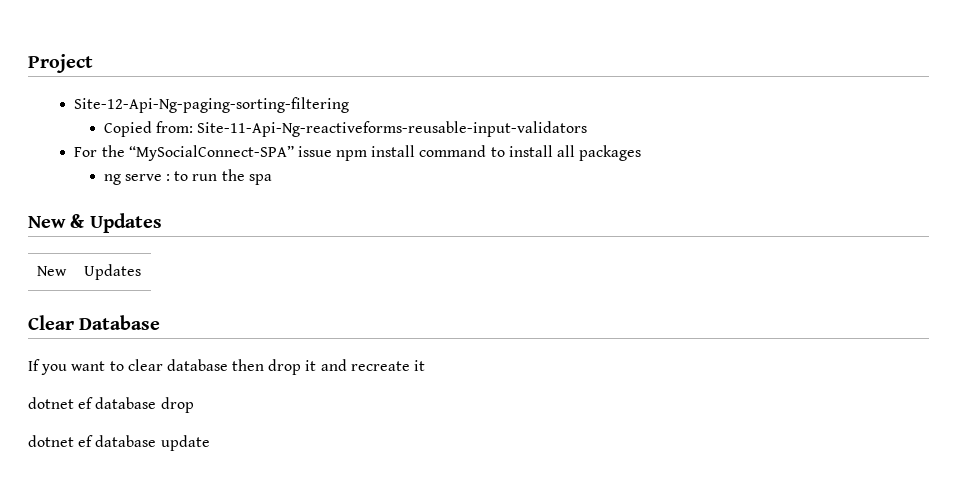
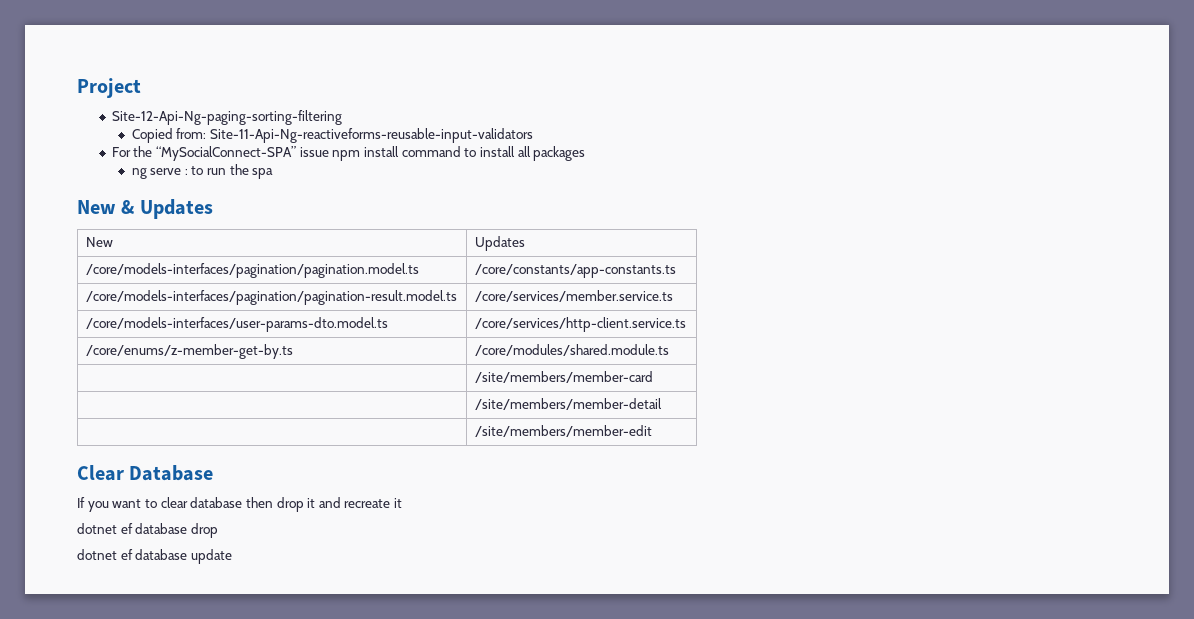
+ /core/models-interfaces/pagination/pagination.model.ts | /core/constants/app-constants.ts
+ /core/models-interfaces/pagination/pagination-result.model.ts | /core/services/member.service.ts
+ /core/models-interfaces/user-params-dto.model.ts | /core/services/http-client.service.ts
+ /core/enums/z-member-get-by.ts | /core/modules/shared.module.ts
+ | /site/members/member-card
+ | /site/members/member-detail
+ | /site/members/member-edit

